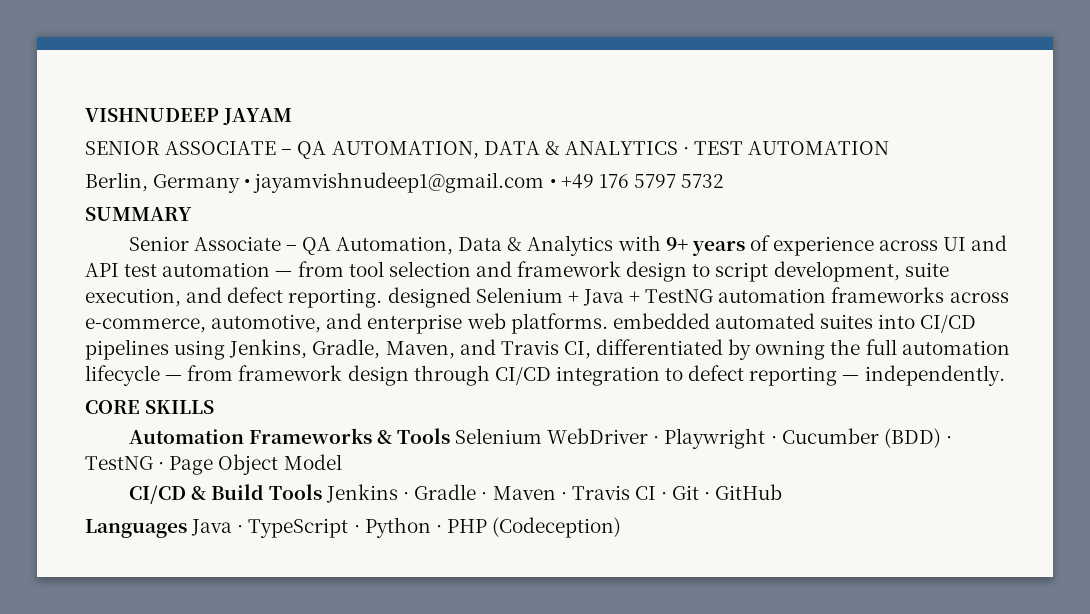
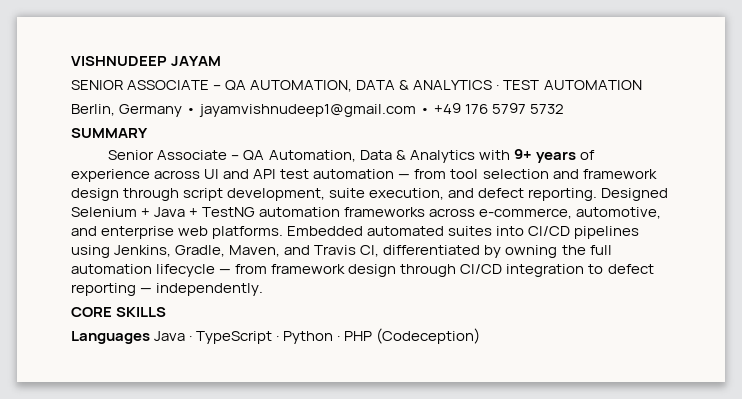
- Senior Associate – QA Automation, Data & Analytics with 9+ years of experience across UI and API test automation — from tool selection and framework design to script development, suite execution, and defect reporting. designed Selenium + Java + TestNG automation frameworks across e-commerce, automotive, and enterprise web platforms. embedded automated suites into CI/CD pipelines using Jenkins, Gradle, Maven, and Travis CI, differentiated by owning the full automation lifecycle — from framework design through CI/CD integration to defect reporting — independently.
+ Senior Associate – QA Automation, Data & Analytics with 9+ years of experience across UI and API test automation — from tool selection and framework design through script development, suite execution, and defect reporting. Designed Selenium + Java + TestNG automation frameworks across e-commerce, automotive, and enterprise web platforms. Embedded automated suites into CI/CD pipelines using Jenkins, Gradle, Maven, and Travis CI, differentiated by owning the full automation lifecycle — from framework design through CI/CD integration to defect reporting — independently.
- Automation Frameworks & Tools Selenium WebDriver · Playwright · Cucumber (BDD) · TestNG · Page Object Model
- CI/CD & Build Tools Jenkins · Gradle · Maven · Travis CI · Git · GitHub

